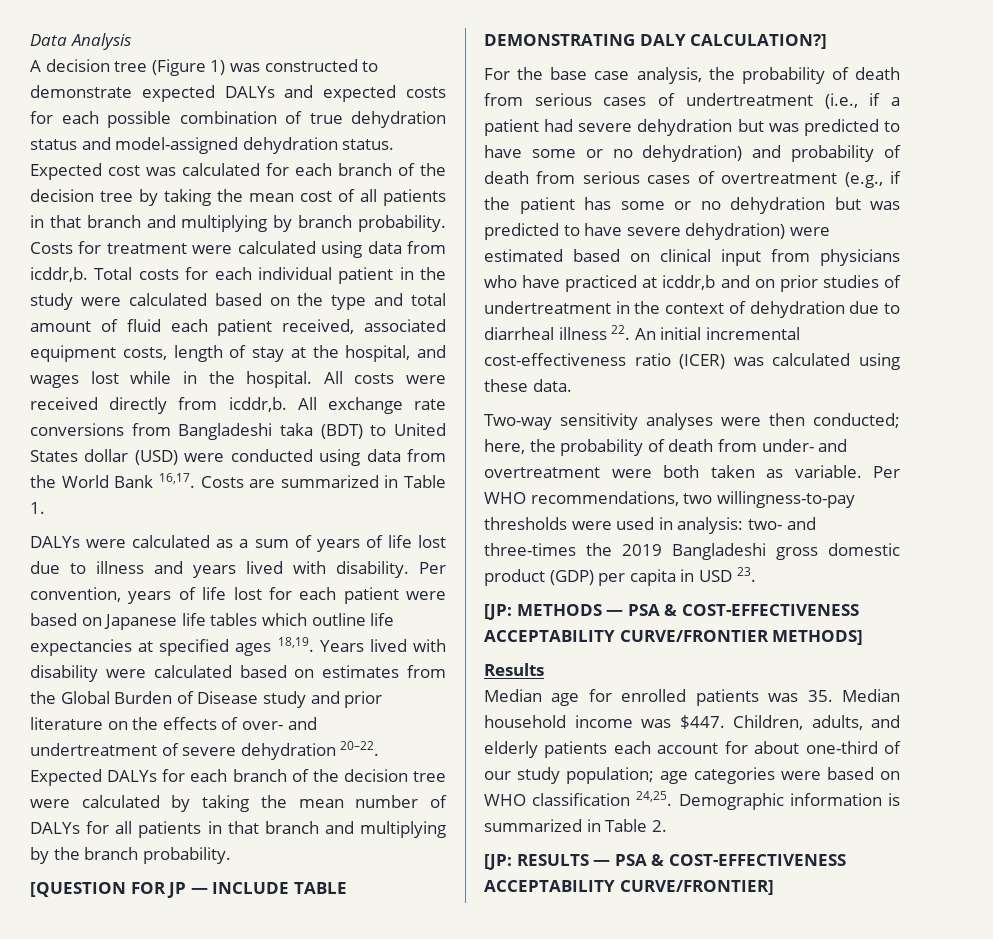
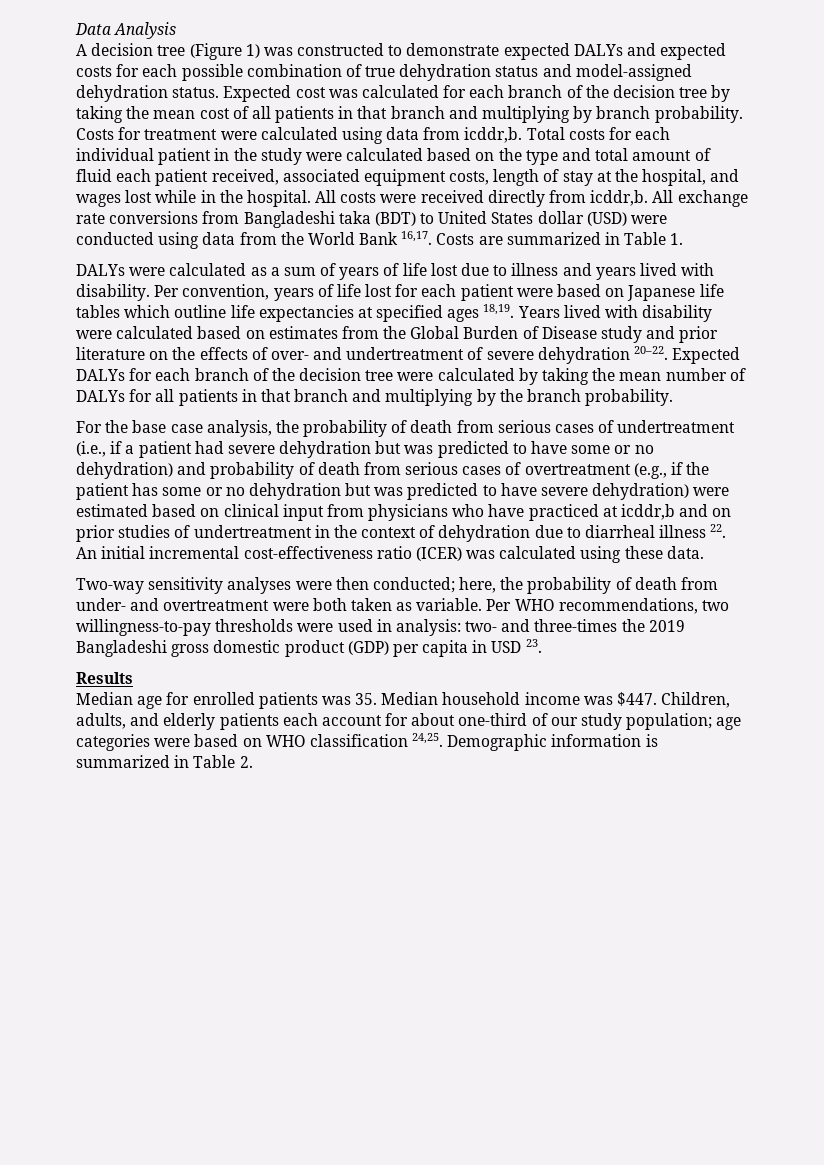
- [QUESTION FOR JP — INCLUDE TABLE DEMONSTRATING DALY CALCULATION?]
- [JP: METHODS — PSA & COST-EFFECTIVENESS ACCEPTABILITY CURVE/FRONTIER METHODS]
- [JP: RESULTS — PSA & COST-EFFECTIVENESS ACCEPTABILITY CURVE/FRONTIER]

